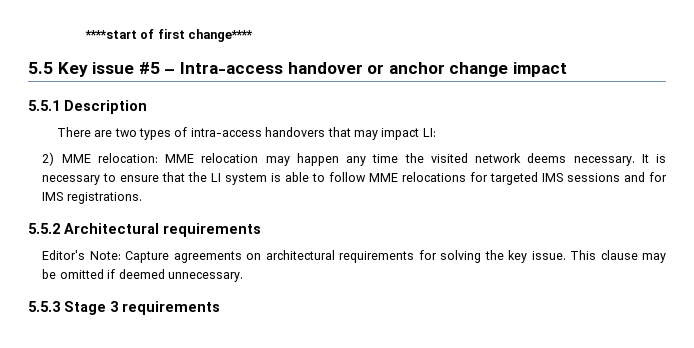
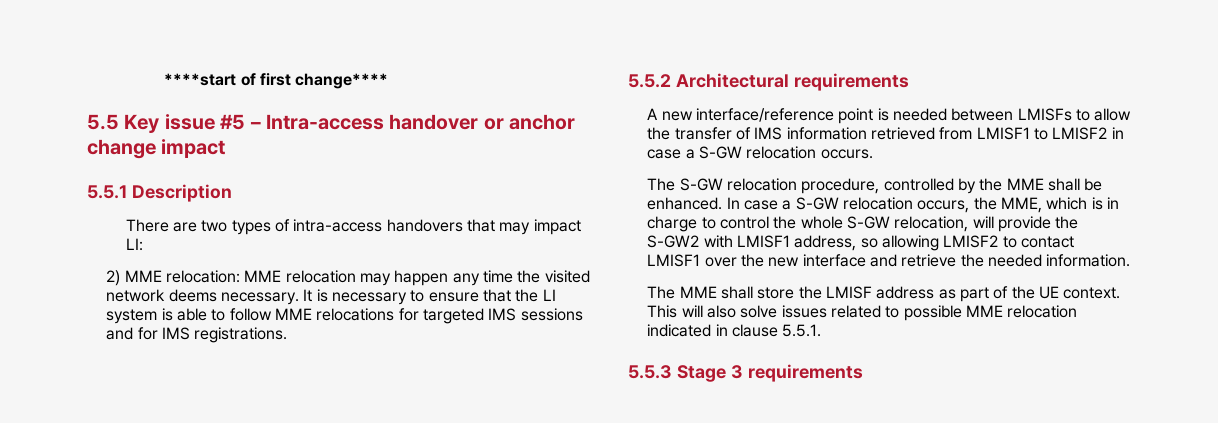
- Editor's Note: Capture agreements on architectural requirements for solving the key issue. This clause may be omitted if deemed unnecessary.
+ A new interface/reference point is needed between LMISFs to allow the transfer of IMS information retrieved from LMISF1 to LMISF2 in case a S-GW relocation occurs.
+ The S-GW relocation procedure, controlled by the MME shall be enhanced. In case a S-GW relocation occurs, the MME, which is in charge to control the whole S-GW relocation, will provide the S-GW2 with LMISF1 address, so allowing LMISF2 to contact LMISF1 over the new interface and retrieve the needed information.
+ The MME shall store the LMISF address as part of the UE context. This will also solve issues related to possible MME relocation indicated in clause 5.5.1.

